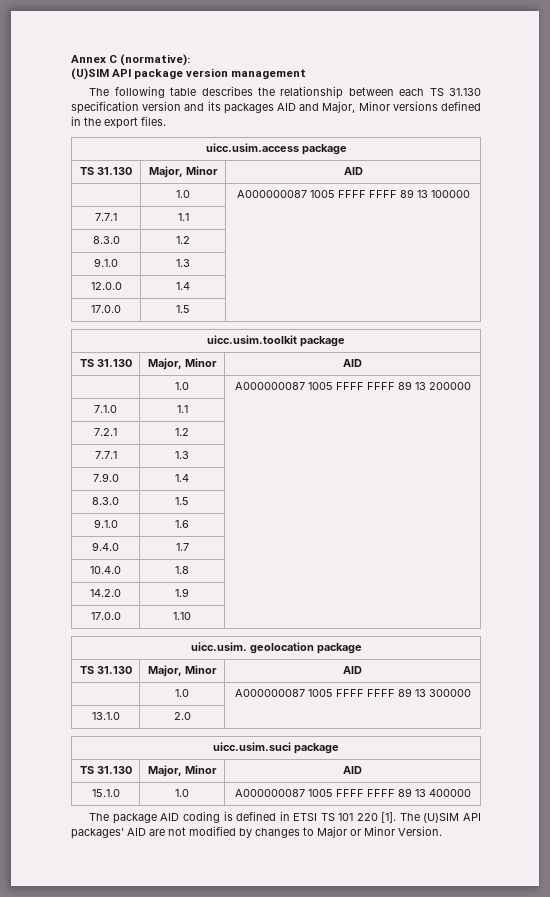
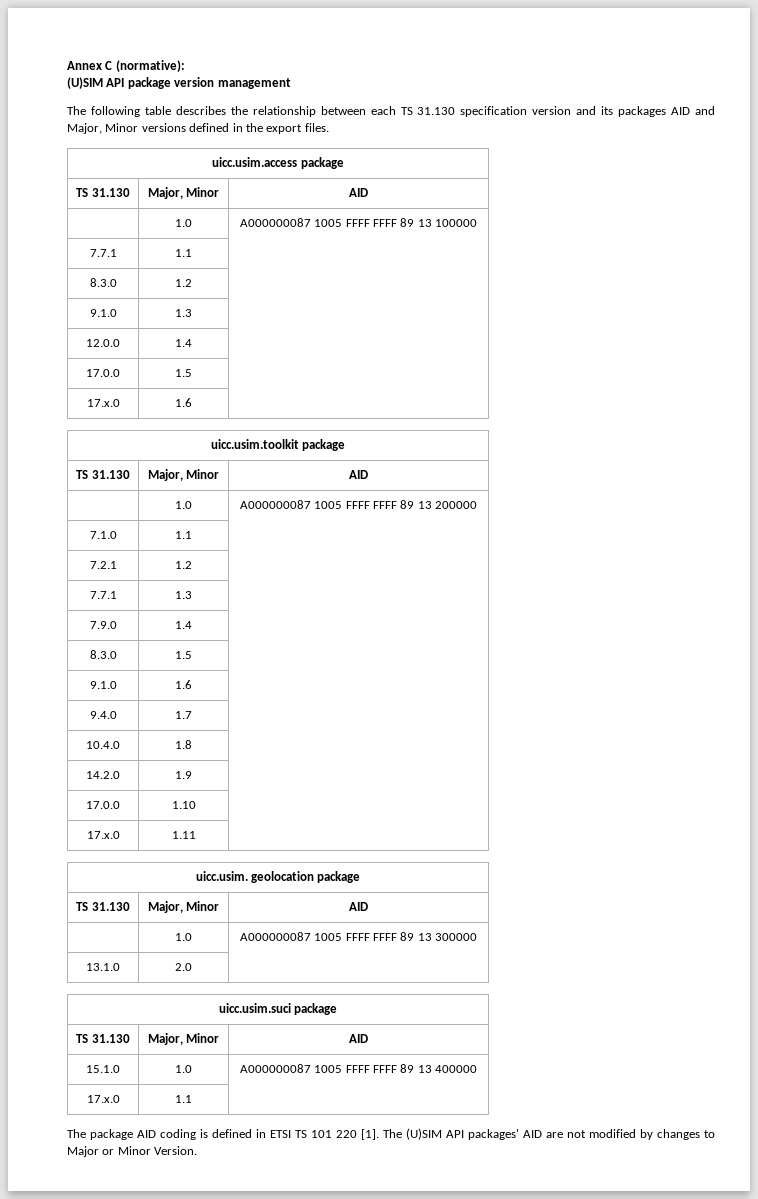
+ 17.x.0 | 1.6 |
+ 17.x.0 | 1.11 |
+ 17.x.0 | 1.1 |

